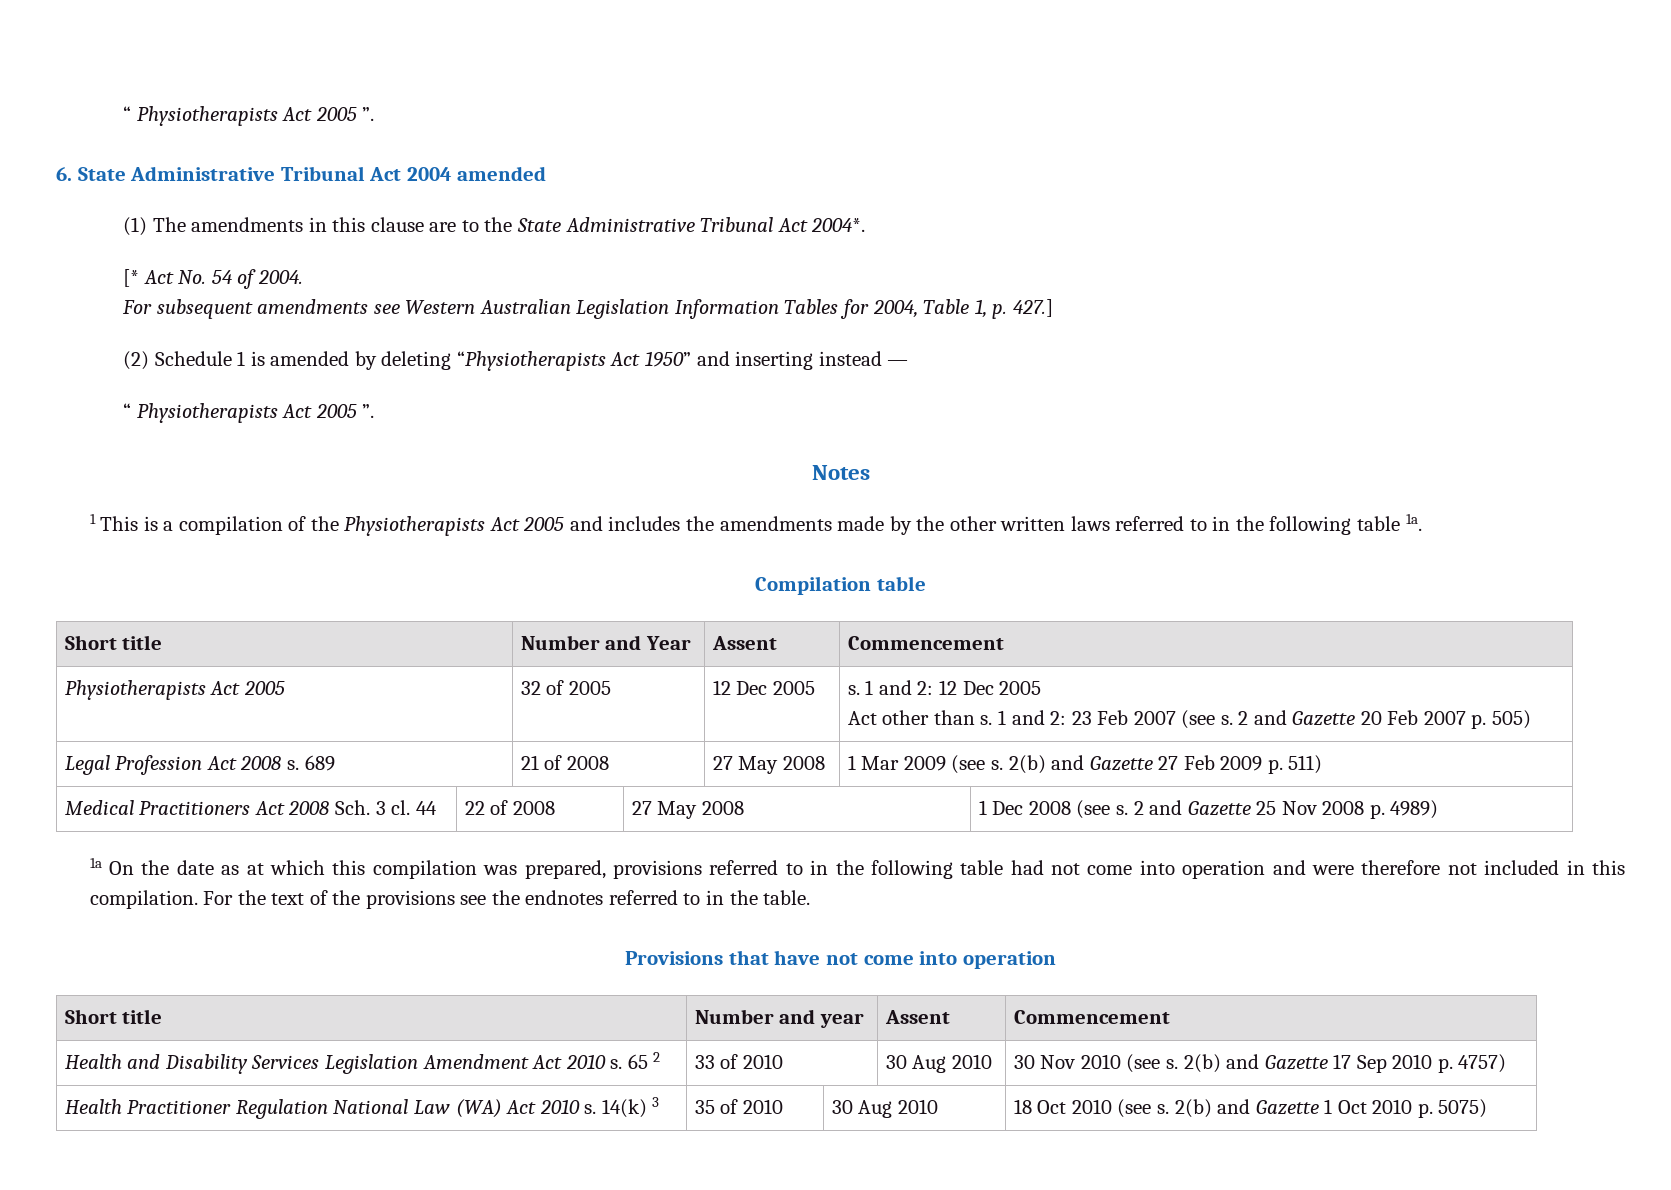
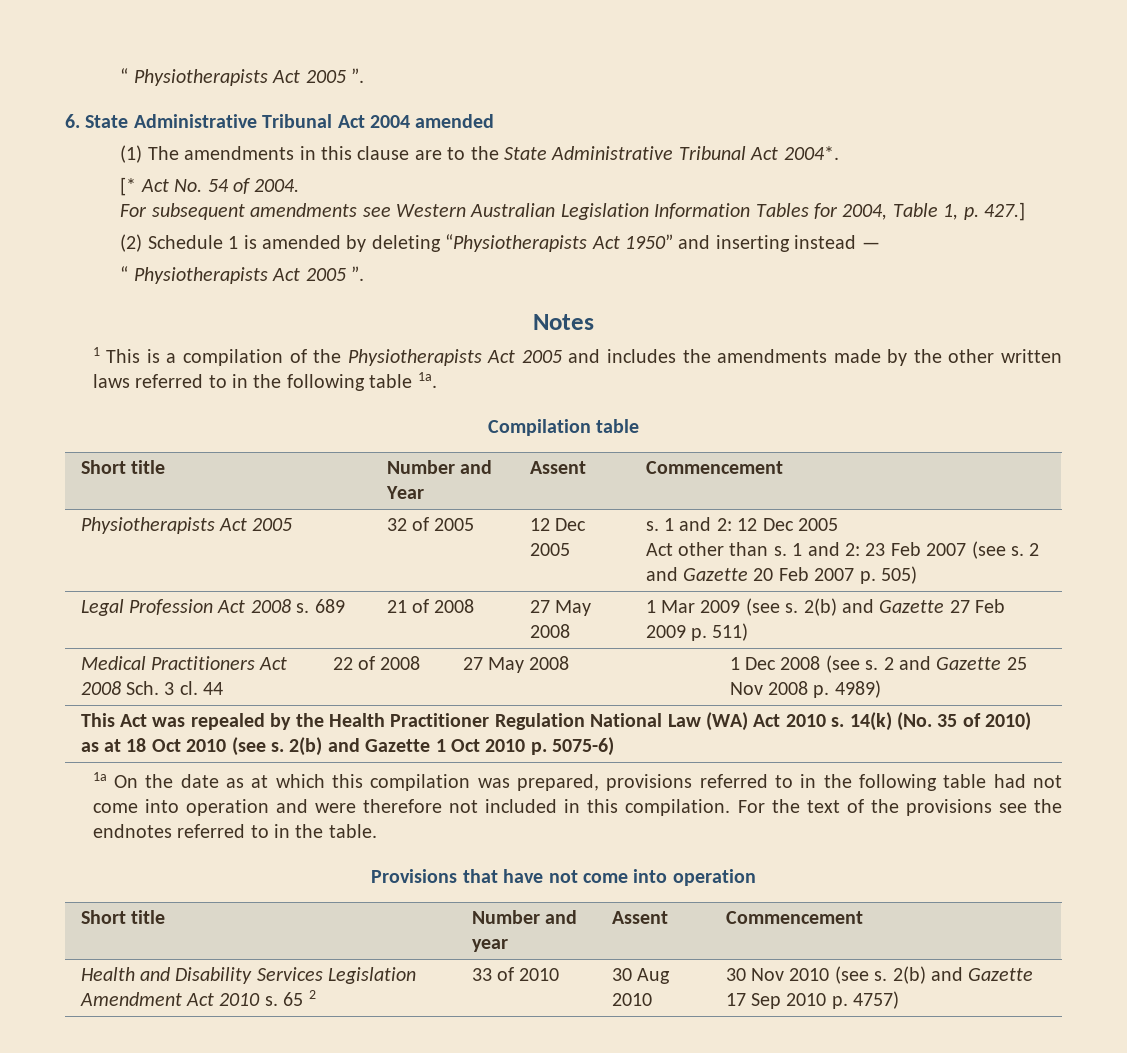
+ This Act was repealed by the Health Practitioner Regulation National Law (WA) Act 2010 s. 14(k) (No. 35 of 2010) as at 18 Oct 2010 (see s. 2(b) and Gazette 1 Oct 2010 p. 5075-6)
- Health Practitioner Regulation National Law (WA) Act 2010 s. 14(k) 3 | 35 of 2010 | 30 Aug 2010 | 18 Oct 2010 (see s. 2(b) and Gazette 1 Oct 2010 p. 5075)

